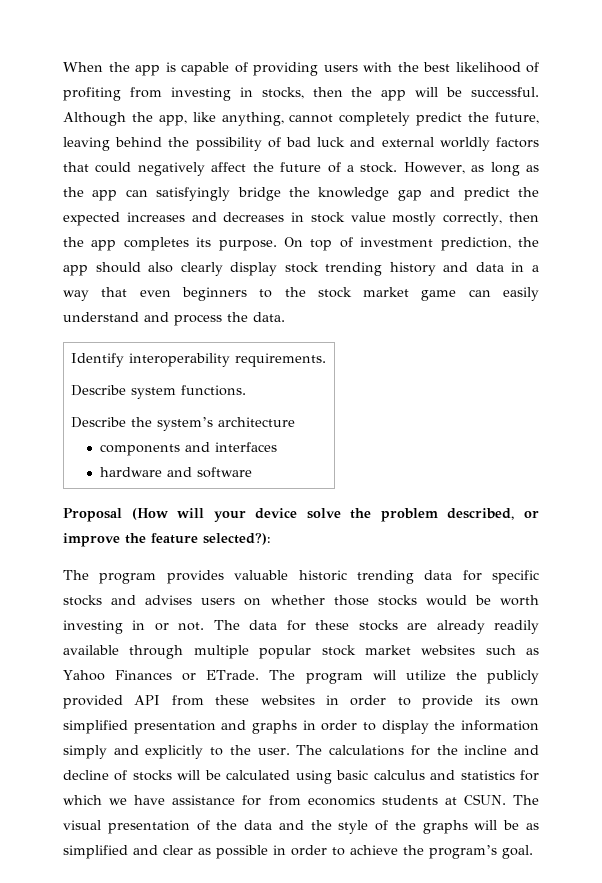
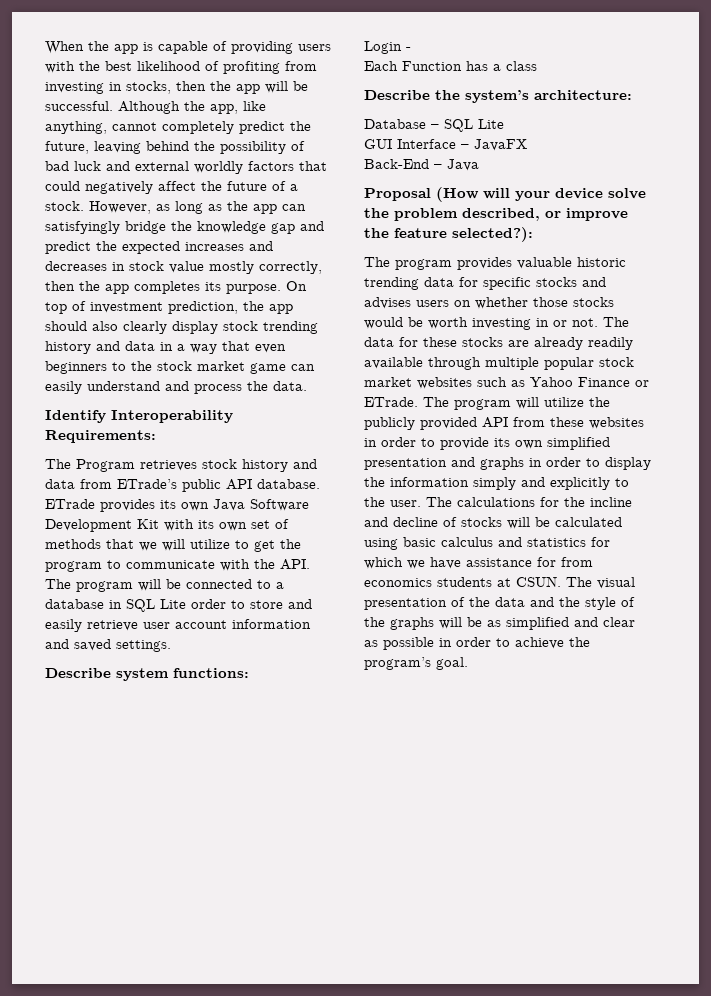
- Identify interoperability requirements.
- Describe system functions.
- Describe the system’s architecture
- components and interfaces
- hardware and software
+ Identify Interoperability Requirements:
+ The Program retrieves stock history and data from ETrade’s public API database. ETrade provides its own Java Software Development Kit with its own set of methods that we will utilize to get the program to communicate with the API. The program will be connected to a database in SQL Lite order to store and easily retrieve user account information and saved settings.
+ Describe system functions:
+ Login -
+ Each Function has a class
+ Describe the system’s architecture:
+ Database – SQL Lite
+ GUI Interface – JavaFX
+ Back-End – Java
- The data for these stocks are already readily available through multiple popular stock market websites such as Yahoo Finances or ETrade.
+ The data for these stocks are already readily available through multiple popular stock market websites such as Yahoo Finance or ETrade.

